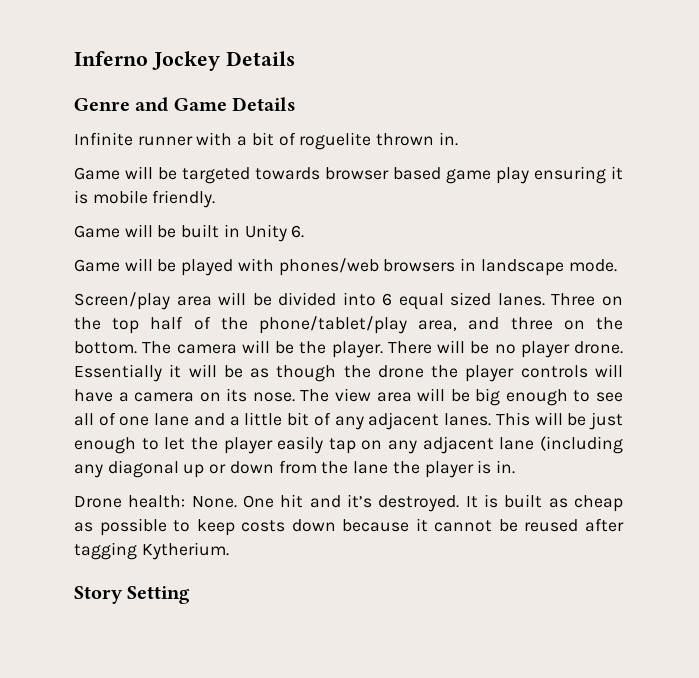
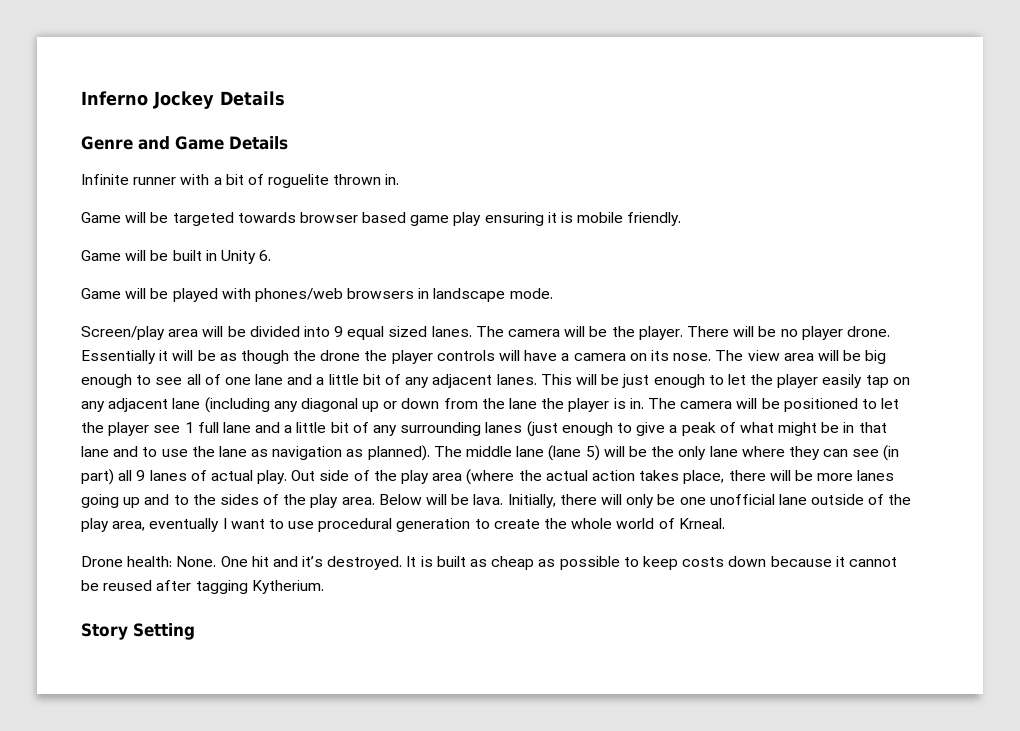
- Screen/play area will be divided into 6 equal sized lanes.
+ Screen/play area will be divided into 9 equal sized lanes.
- Three on the top half of the phone/tablet/play area, and three on the bottom.
+ The camera will be positioned to let the player see 1 full lane and a little bit of any surrounding lanes (just enough to give a peak of what might be in that lane and to use the lane as navigation as planned). The middle lane (lane 5) will be the only lane where they can see (in part) all 9 lanes of actual play. Out side of the play area (where the actual action takes place, there will be more lanes going up and to the sides of the play area. Below will be lava. Initially, there will only be one unofficial lane outside of the play area, eventually I want to use procedural generation to create the whole world of Krneal.

